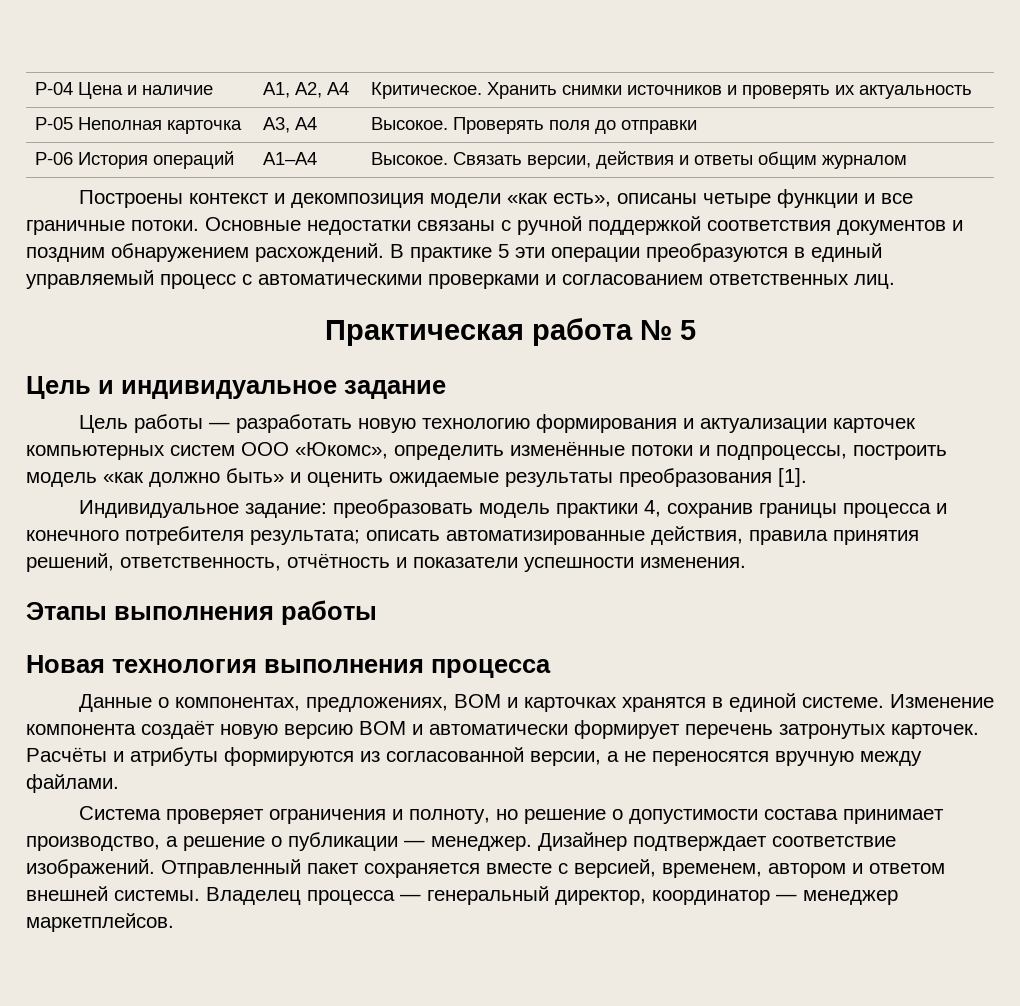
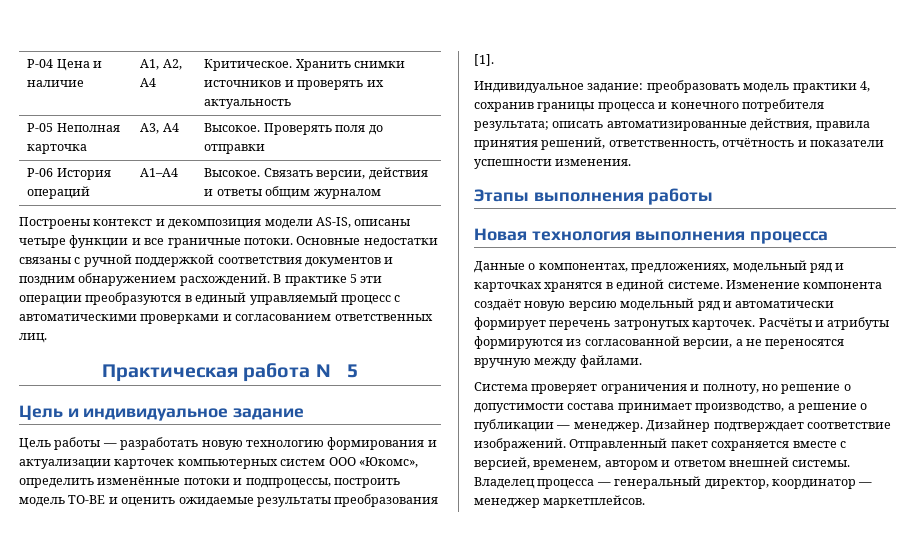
- Построены контекст и декомпозиция модели «как есть», описаны четыре функции и все граничные потоки.
+ Построены контекст и декомпозиция модели AS-IS, описаны четыре функции и все граничные потоки.
- Цель работы — разработать новую технологию формирования и актуализации карточек компьютерных систем ООО «Юкомс», определить изменённые потоки и подпроцессы, построить модель «как должно быть» и оценить ожидаемые результаты преобразования [1].
+ Цель работы — разработать новую технологию формирования и актуализации карточек компьютерных систем ООО «Юкомс», определить изменённые потоки и подпроцессы, построить модель TO-BE и оценить ожидаемые результаты преобразования [1].
- Данные о компонентах, предложениях, BOM и карточках хранятся в единой системе.
+ Данные о компонентах, предложениях, модельный ряд и карточках хранятся в единой системе.
- Изменение компонента создаёт новую версию BOM и автоматически формирует перечень затронутых карточек.
+ Изменение компонента создаёт новую версию модельный ряд и автоматически формирует перечень затронутых карточек.

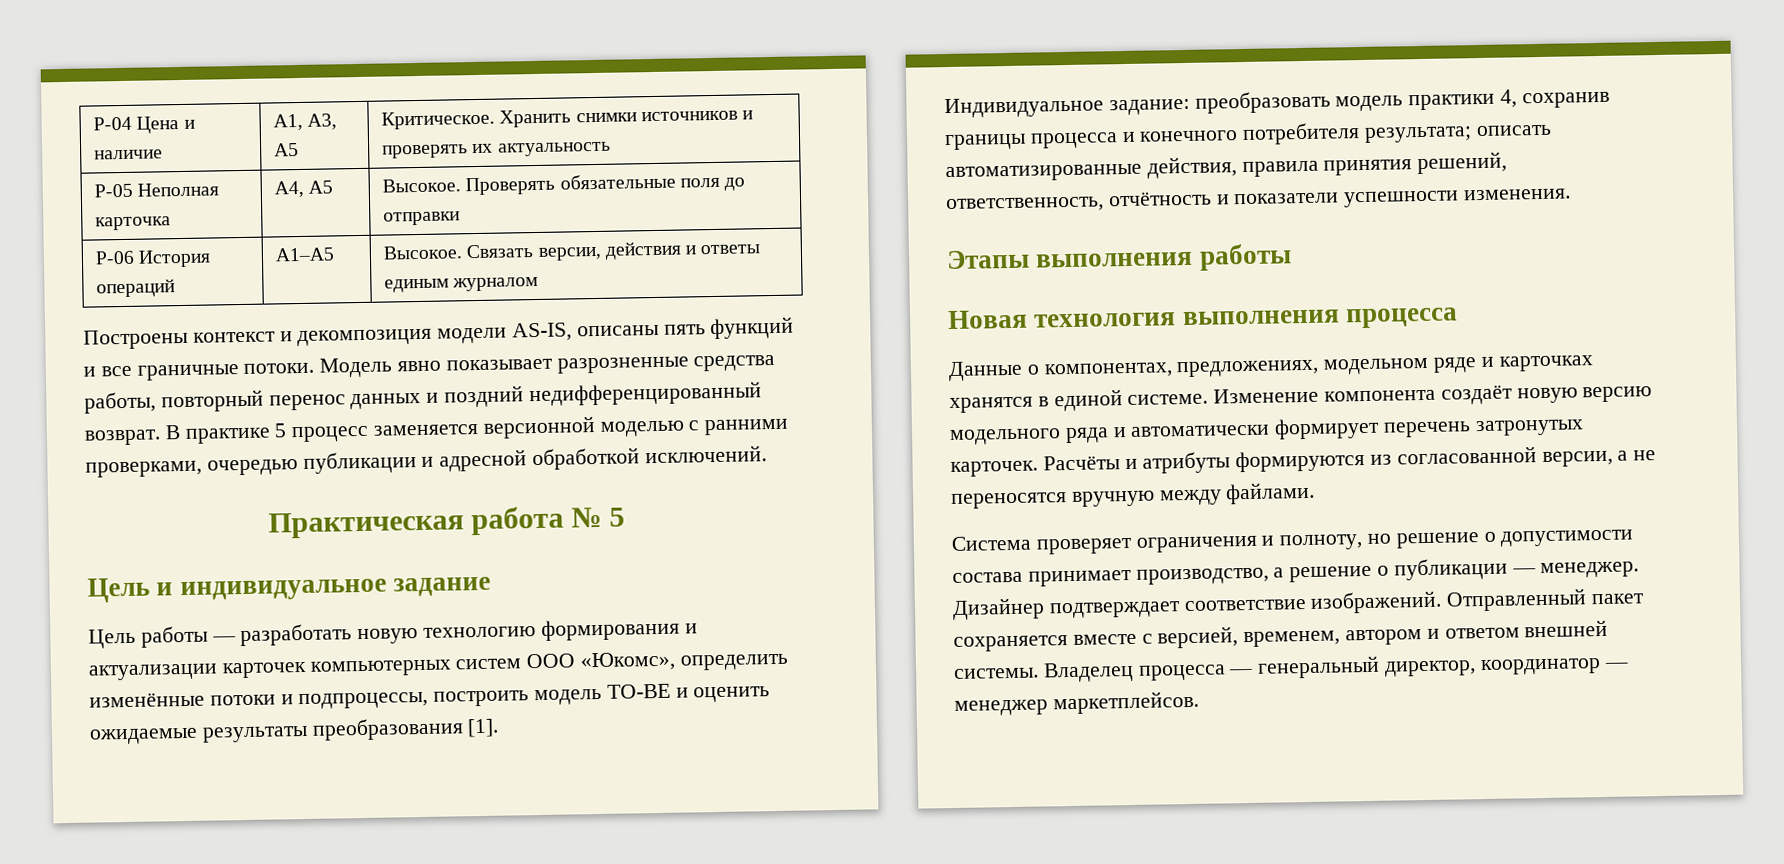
- P-04 Цена и наличие | A1, A2, A4 | Критическое. Хранить снимки источников и проверять их актуальность
+ P-04 Цена и наличие | A1, A3, A5 | Критическое. Хранить снимки источников и проверять их актуальность
- P-05 Неполная карточка | A3, A4 | Высокое. Проверять поля до отправки
+ P-05 Неполная карточка | A4, A5 | Высокое. Проверять обязательные поля до отправки
- P-06 История операций | A1–A4 | Высокое. Связать версии, действия и ответы общим журналом
+ P-06 История операций | A1–A5 | Высокое. Связать версии, действия и ответы единым журналом
- Построены контекст и декомпозиция модели AS-IS, описаны четыре функции и все граничные потоки.
+ Построены контекст и декомпозиция модели AS-IS, описаны пять функций и все граничные потоки.
- Основные недостатки связаны с ручной поддержкой соответствия документов и поздним обнаружением расхождений. В практике 5 эти операции преобразуются в единый управляемый процесс с автоматическими проверками и согласованием ответственных лиц.
+ Модель явно показывает разрозненные средства работы, повторный перенос данных и поздний недифференцированный возврат. В практике 5 процесс заменяется версионной моделью с ранними проверками, очередью публикации и адресной обработкой исключений.
- Данные о компонентах, предложениях, модельный ряд и карточках хранятся в единой системе.
+ Данные о компонентах, предложениях, модельном ряде и карточках хранятся в единой системе.
- Изменение компонента создаёт новую версию модельный ряд и автоматически формирует перечень затронутых карточек.
+ Изменение компонента создаёт новую версию модельного ряда и автоматически формирует перечень затронутых карточек.

